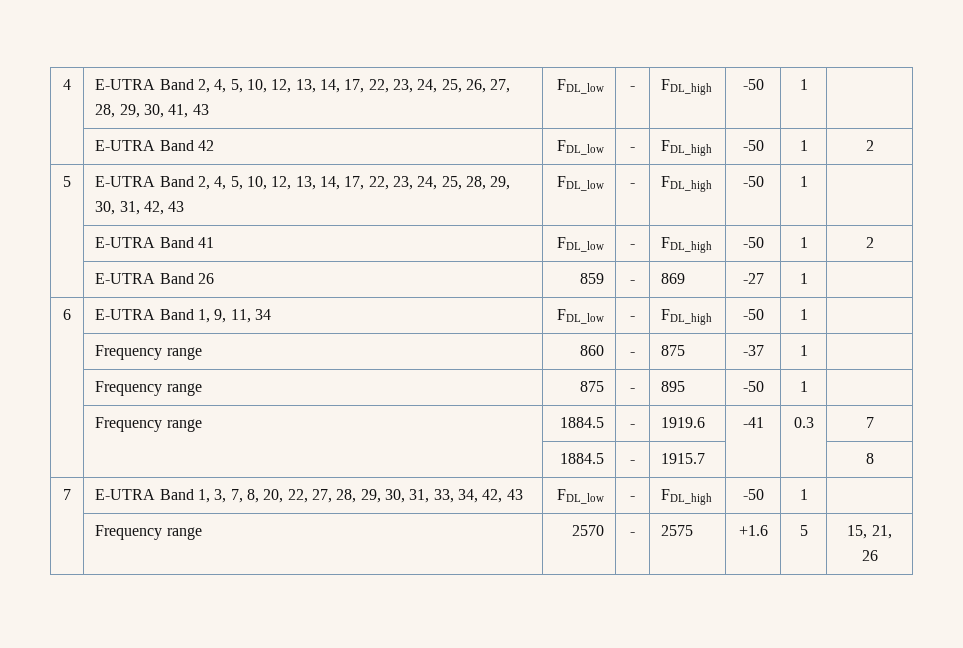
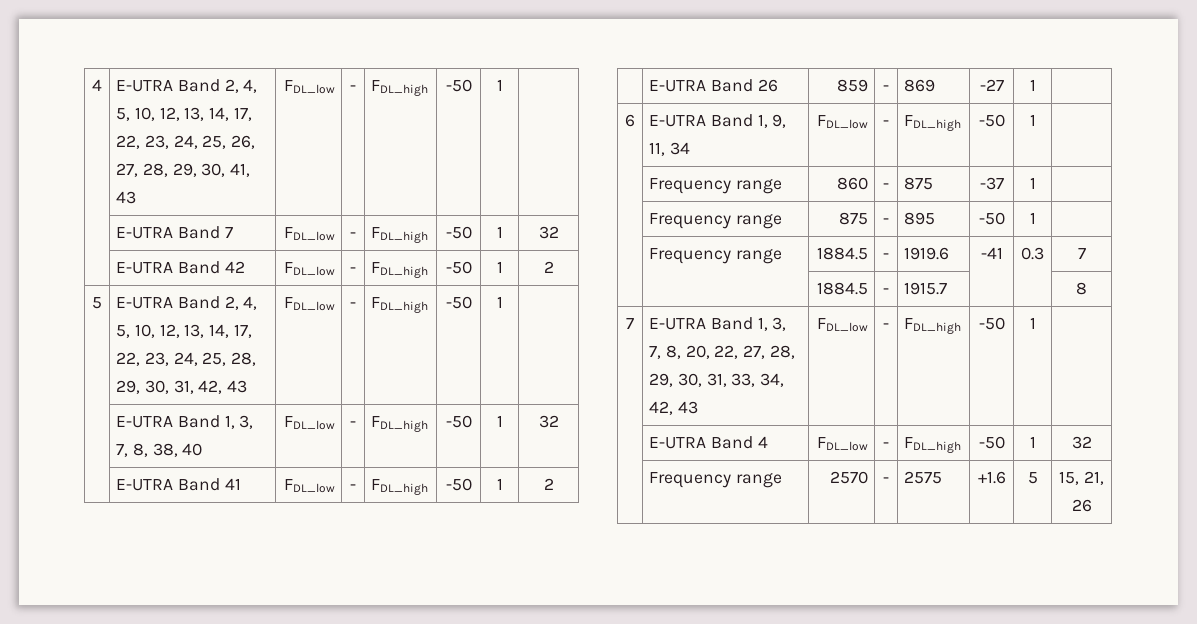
+ | E-UTRA Band 7 | FDL_low | - | FDL_high | -50 | 1 | 32
+ | E-UTRA Band 1, 3, 7, 8, 38, 40 | FDL_low | - | FDL_high | -50 | 1 | 32
+ | E-UTRA Band 4 | FDL_low | - | FDL_high | -50 | 1 | 32

